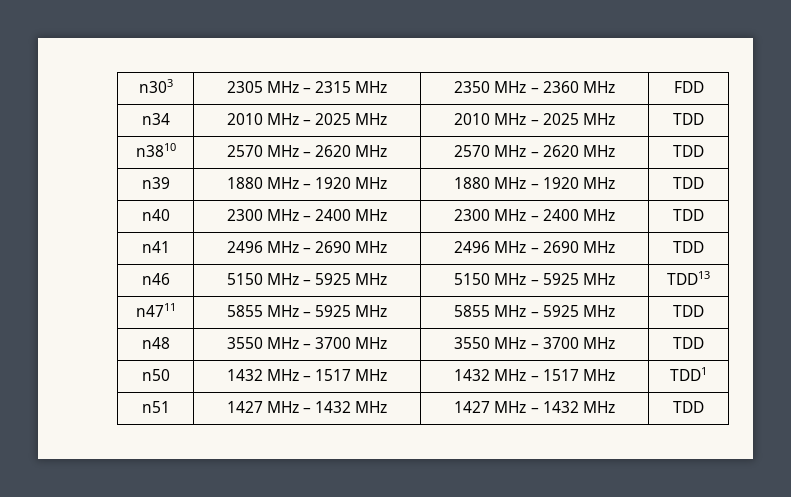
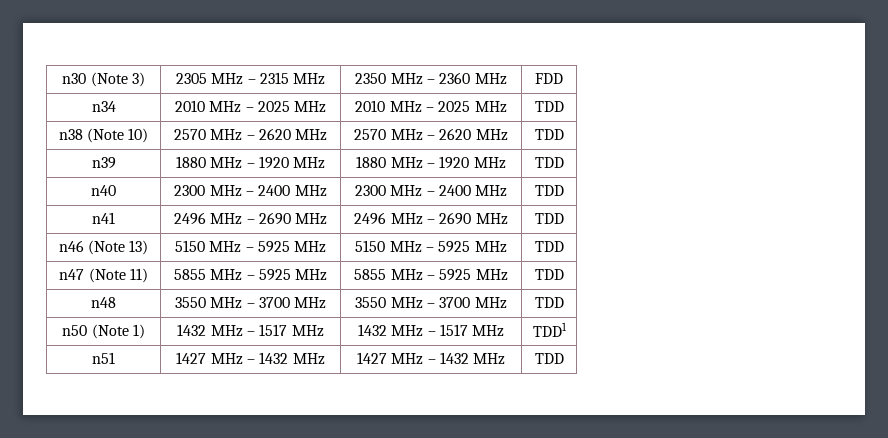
- n303 | 2305 MHz – 2315 MHz | 2350 MHz – 2360 MHz | FDD
+ n30 (Note 3) | 2305 MHz – 2315 MHz | 2350 MHz – 2360 MHz | FDD
- n3810 | 2570 MHz – 2620 MHz | 2570 MHz – 2620 MHz | TDD
+ n38 (Note 10) | 2570 MHz – 2620 MHz | 2570 MHz – 2620 MHz | TDD
- n46 | 5150 MHz – 5925 MHz | 5150 MHz – 5925 MHz | TDD13
- n4711 | 5855 MHz – 5925 MHz | 5855 MHz – 5925 MHz | TDD
+ n46 (Note 13) | 5150 MHz – 5925 MHz | 5150 MHz – 5925 MHz | TDD
+ n47 (Note 11) | 5855 MHz – 5925 MHz | 5855 MHz – 5925 MHz | TDD
- n50 | 1432 MHz – 1517 MHz | 1432 MHz – 1517 MHz | TDD1
+ n50 (Note 1) | 1432 MHz – 1517 MHz | 1432 MHz – 1517 MHz | TDD1

